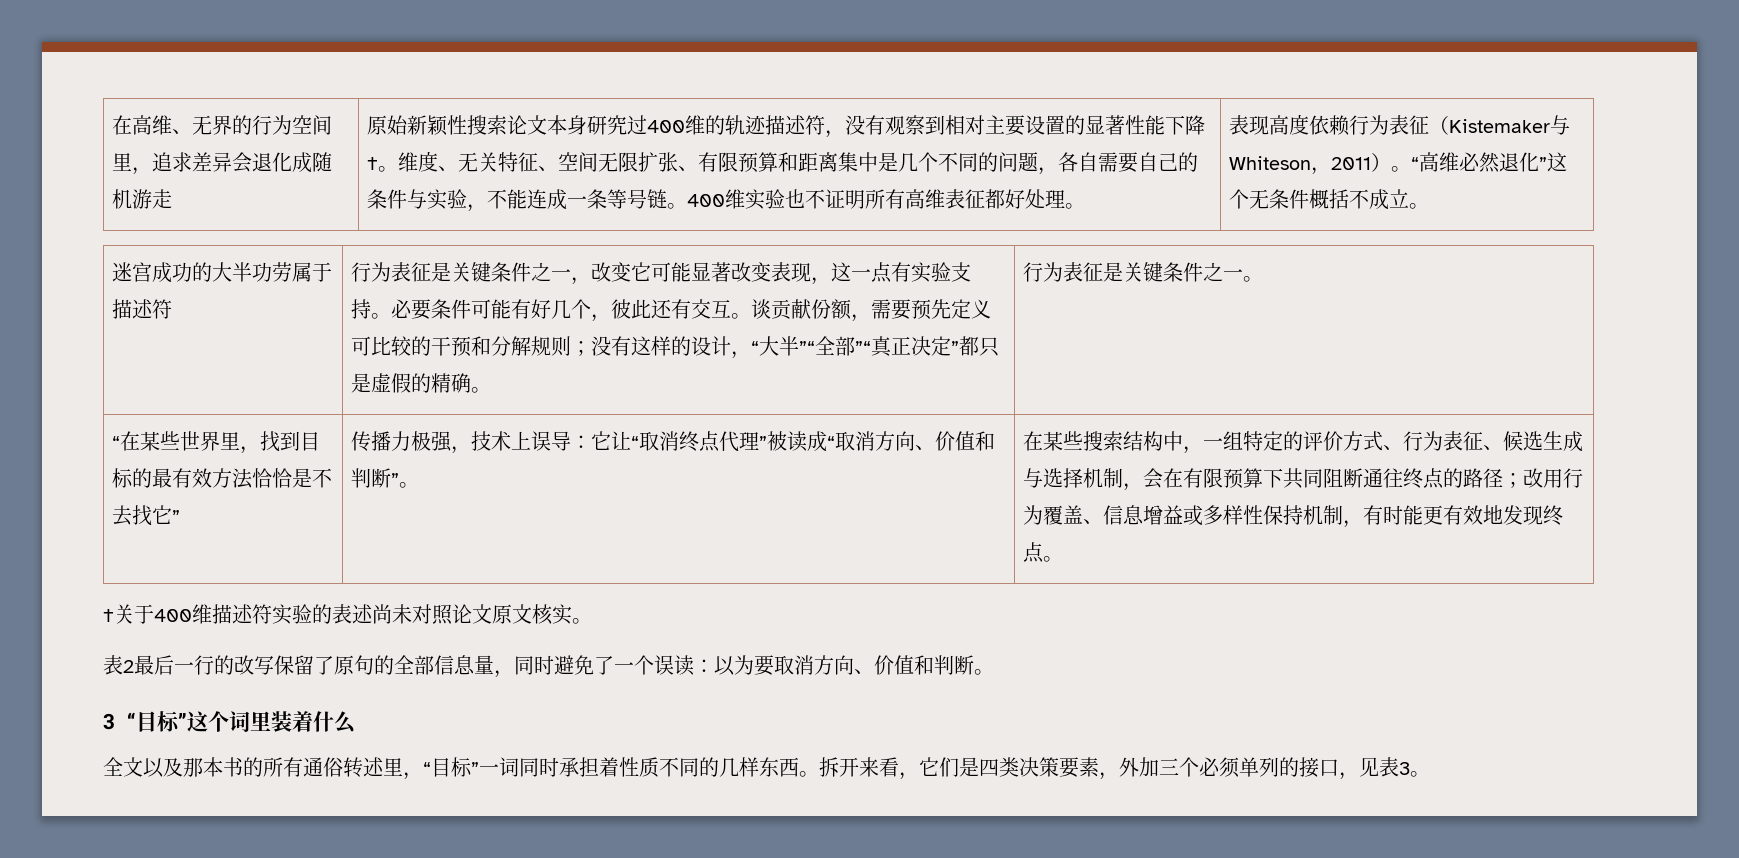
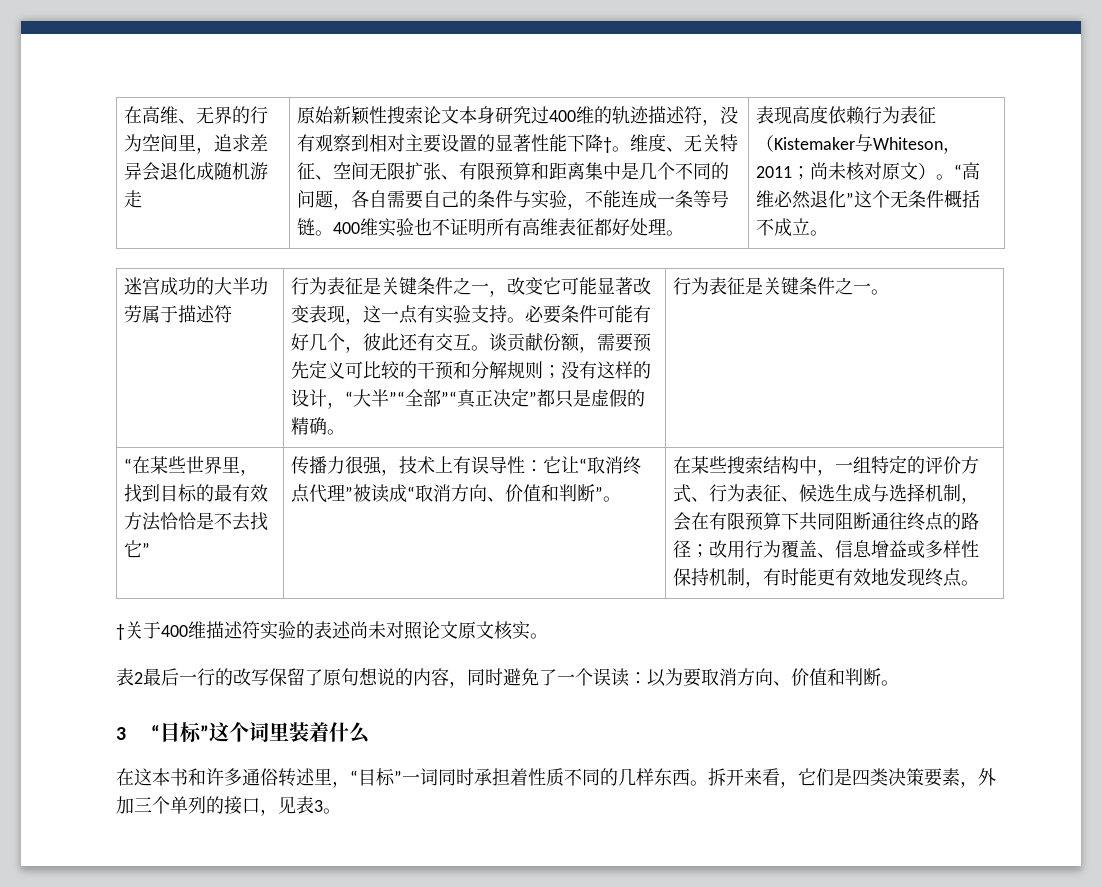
- 表现高度依赖行为表征（Kistemaker与Whiteson，2011）。
+ 表现高度依赖行为表征（Kistemaker与Whiteson，2011；尚未核对原文）。
- 传播力极强，技术上误导：它让“取消终点代理”被读成“取消方向、价值和判断”。
+ 传播力很强，技术上有误导性：它让“取消终点代理”被读成“取消方向、价值和判断”。
- 表2最后一行的改写保留了原句的全部信息量，同时避免了一个误读：以为要取消方向、价值和判断。
+ 表2最后一行的改写保留了原句想说的内容，同时避免了一个误读：以为要取消方向、价值和判断。
- 全文以及那本书的所有通俗转述里，“目标”一词同时承担着性质不同的几样东西。
+ 在这本书和许多通俗转述里，“目标”一词同时承担着性质不同的几样东西。
- 拆开来看，它们是四类决策要素，外加三个必须单列的接口，见表3。
+ 拆开来看，它们是四类决策要素，外加三个单列的接口，见表3。

